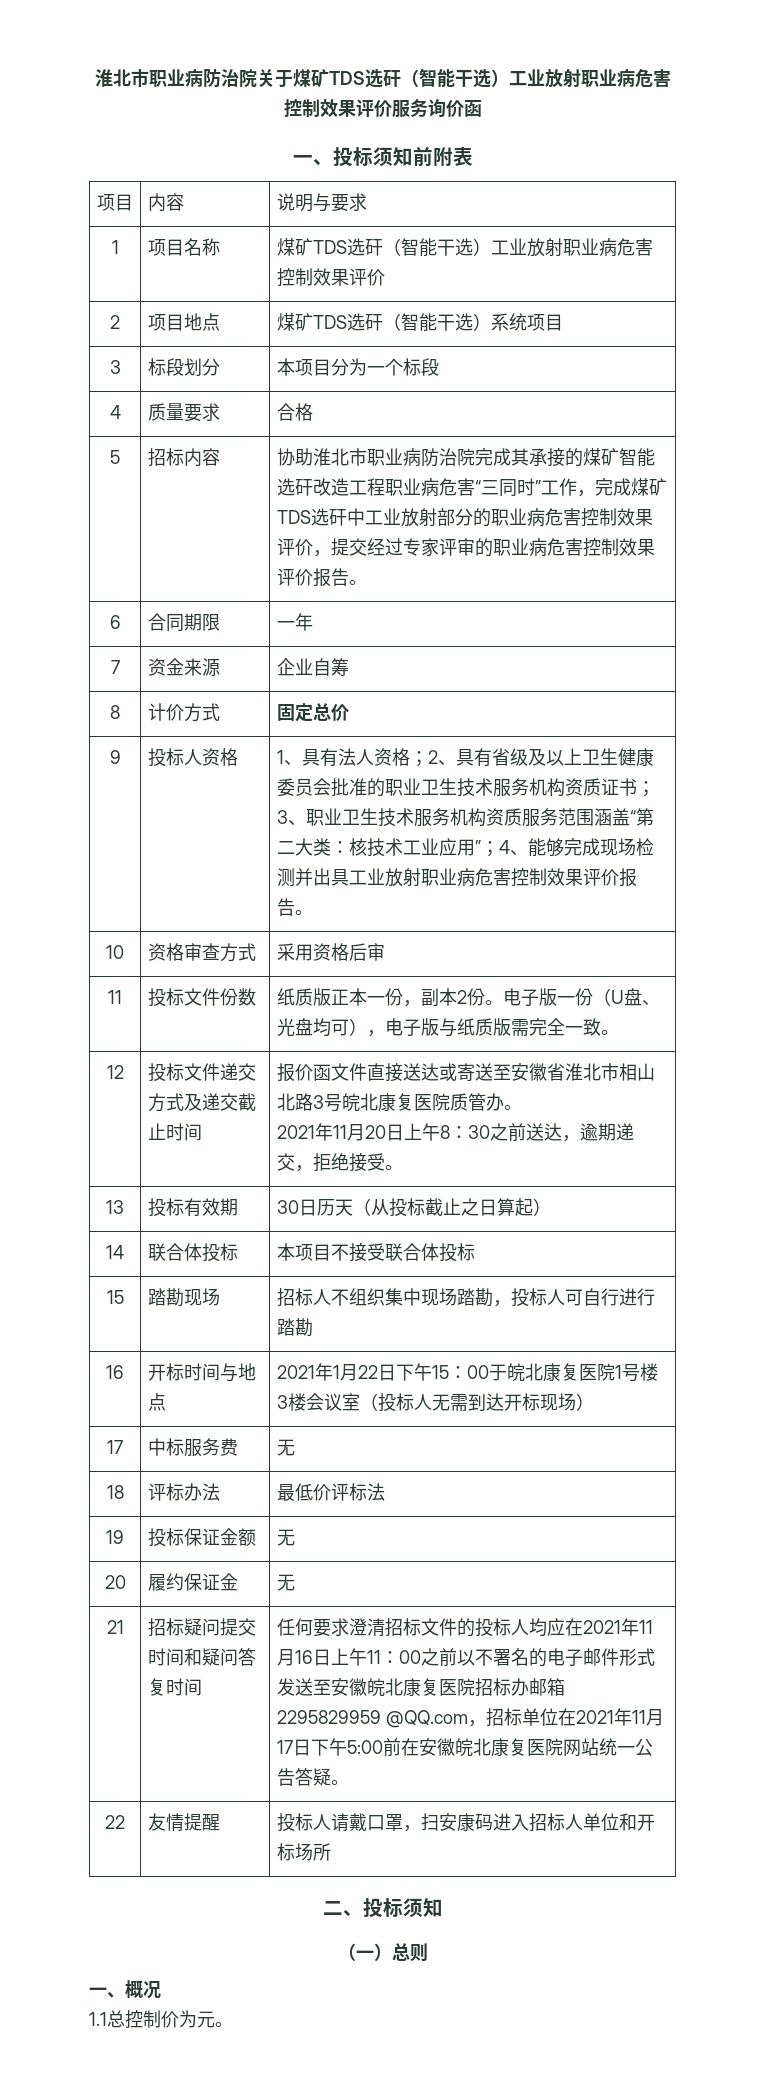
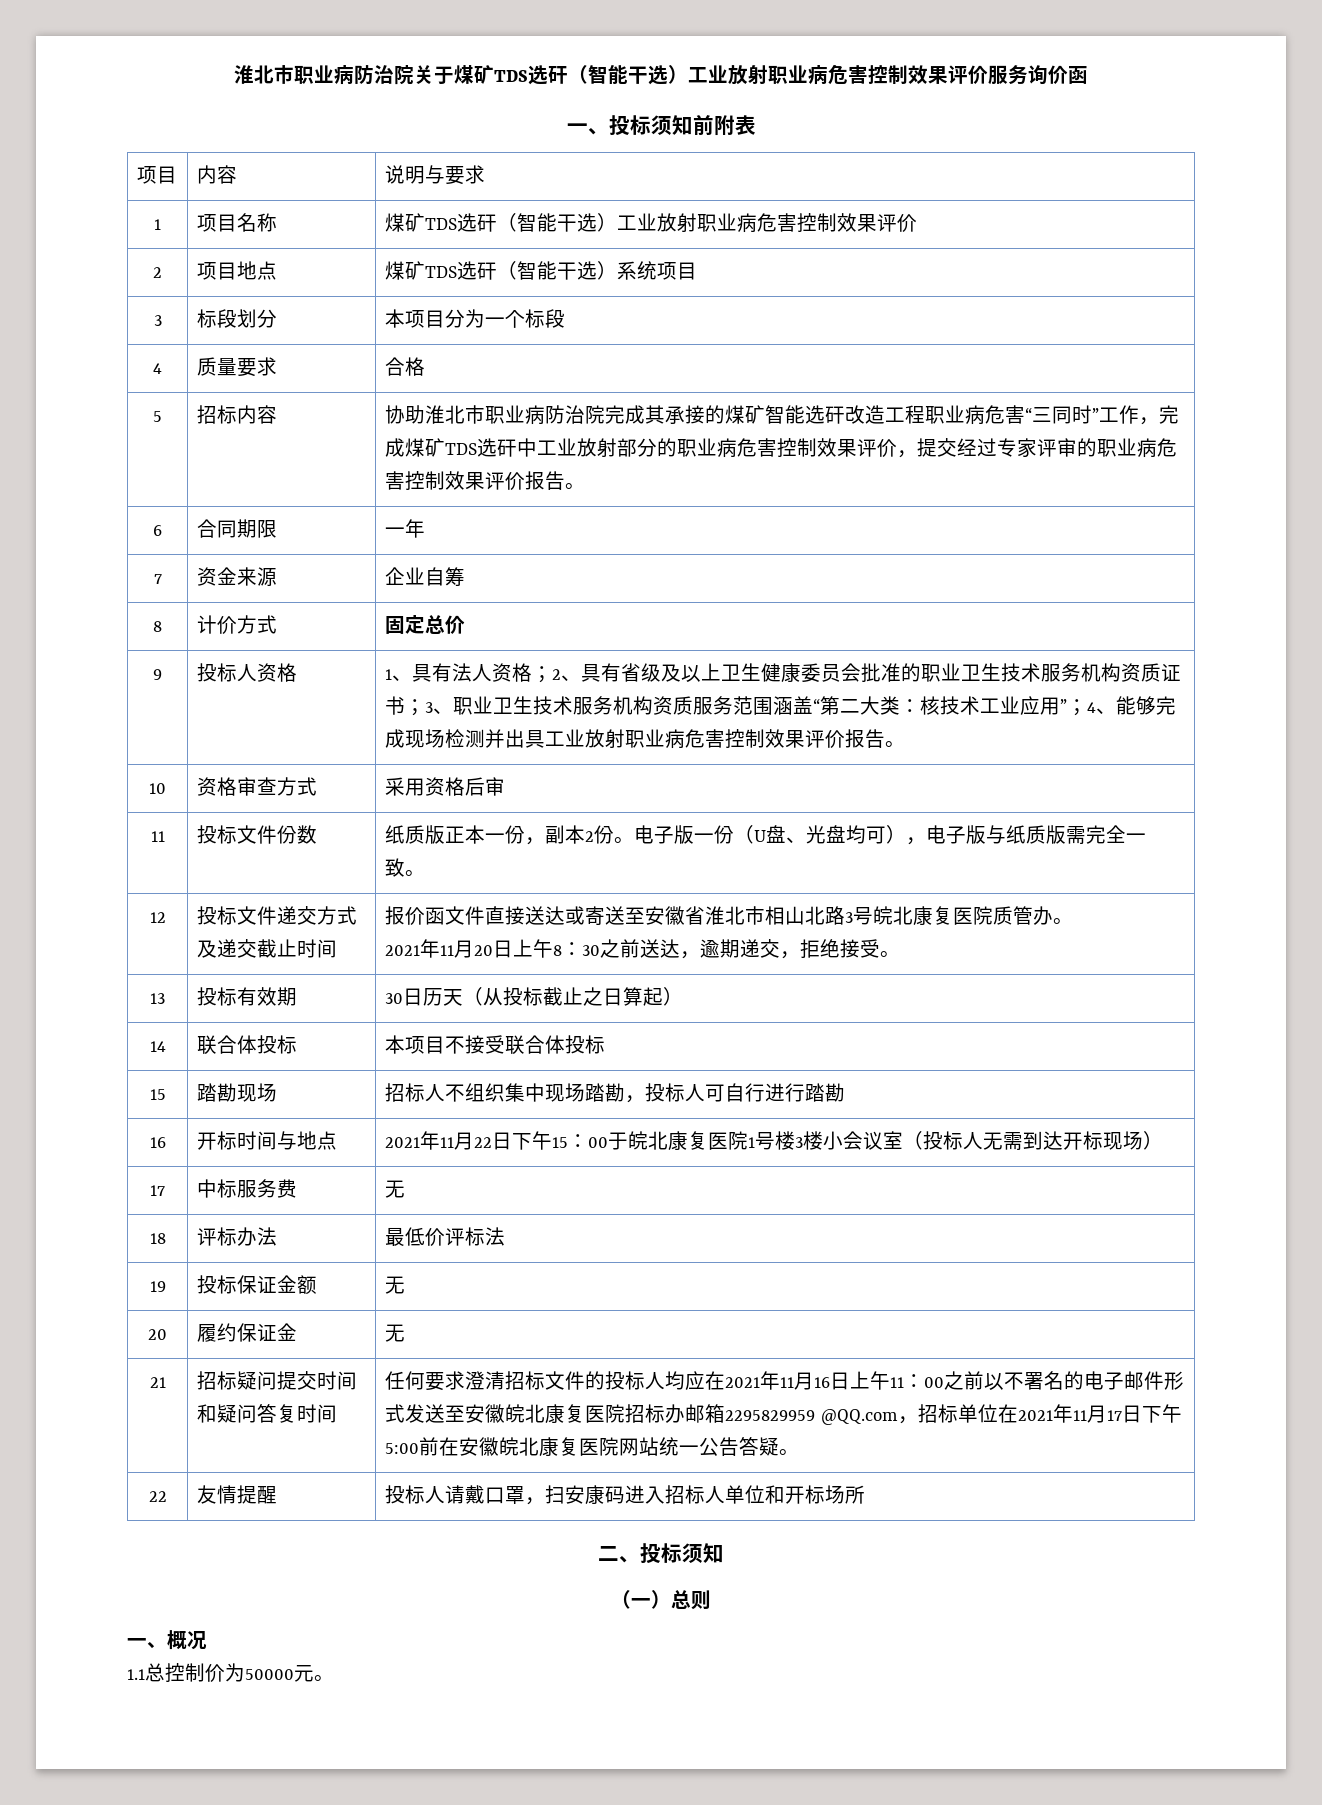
- 16 | 开标时间与地点 | 2021年1月22日下午15：00于皖北康复医院1号楼3楼会议室（投标人无需到达开标现场）
+ 16 | 开标时间与地点 | 2021年11月22日下午15：00于皖北康复医院1号楼3楼小会议室（投标人无需到达开标现场）
- 1.1总控制价为元。
+ 1.1总控制价为50000元。

